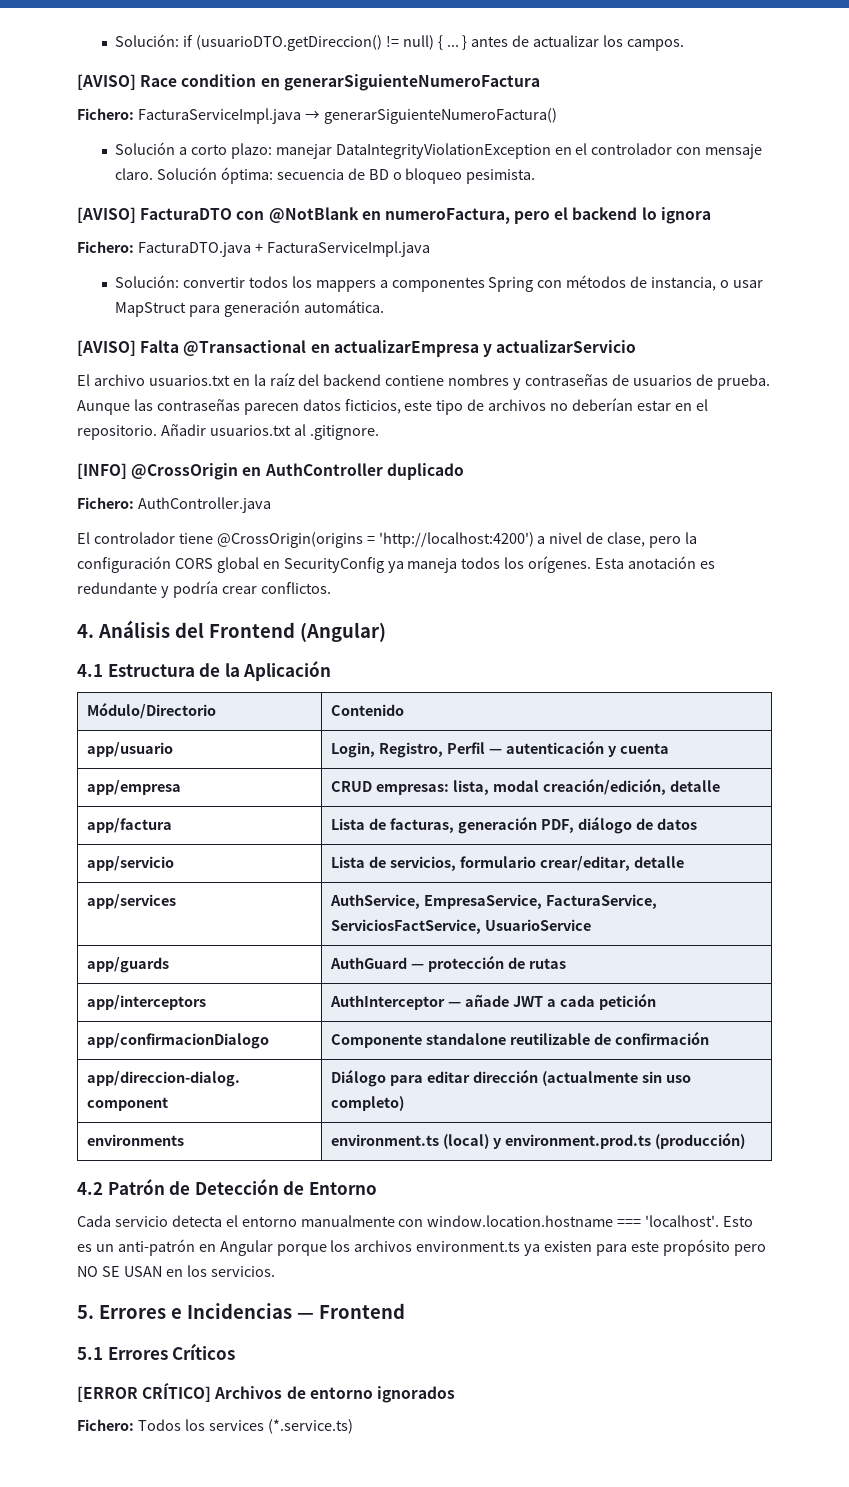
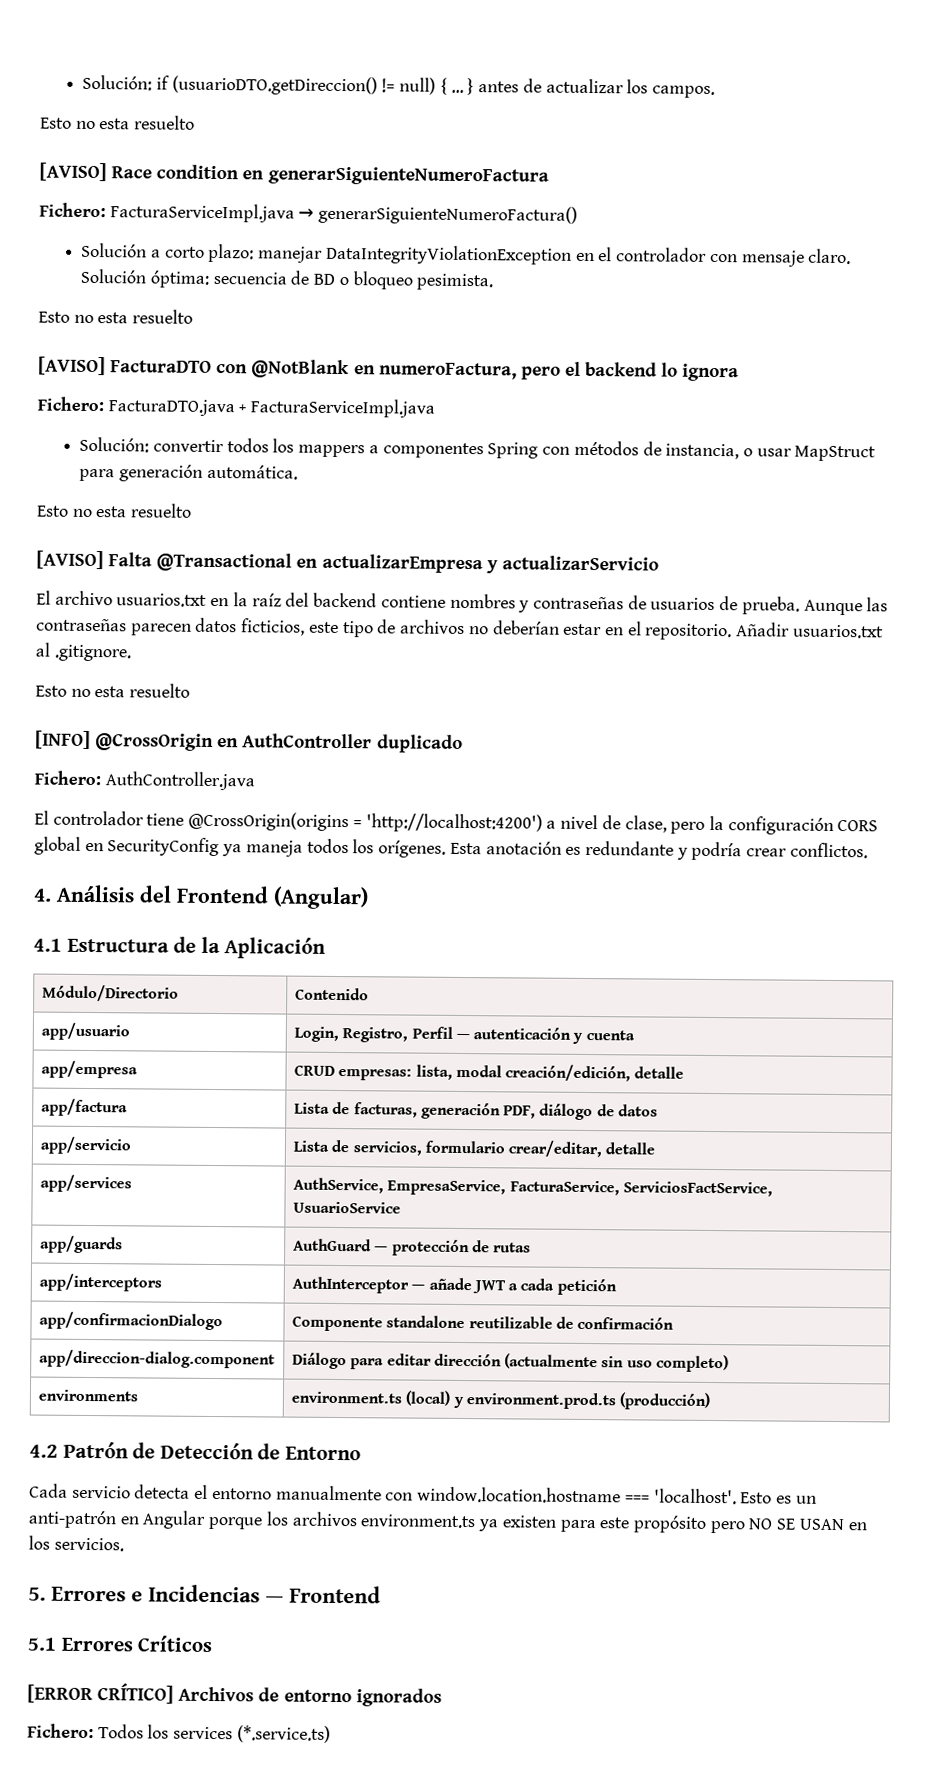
  } antes de actualizar los campos.
+ Esto no esta resuelto
  Solución óptima: secuencia de BD o bloqueo pesimista.
+ Esto no esta resuelto
  Solución: convertir todos los mappers a componentes Spring con métodos de instancia, o usar MapStruct para generación automática.
+ Esto no esta resuelto
  Añadir usuarios.txt al .gitignore.
+ Esto no esta resuelto

